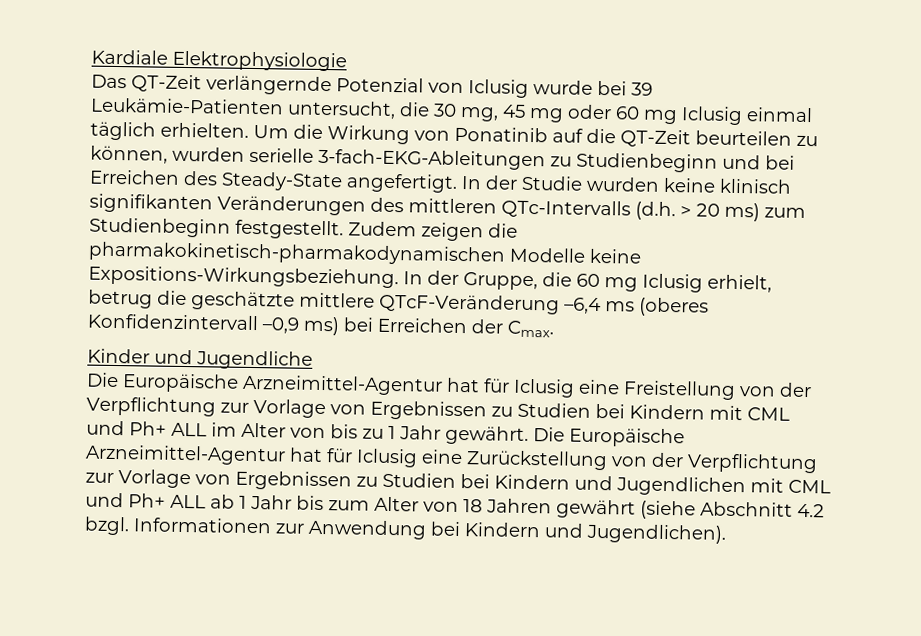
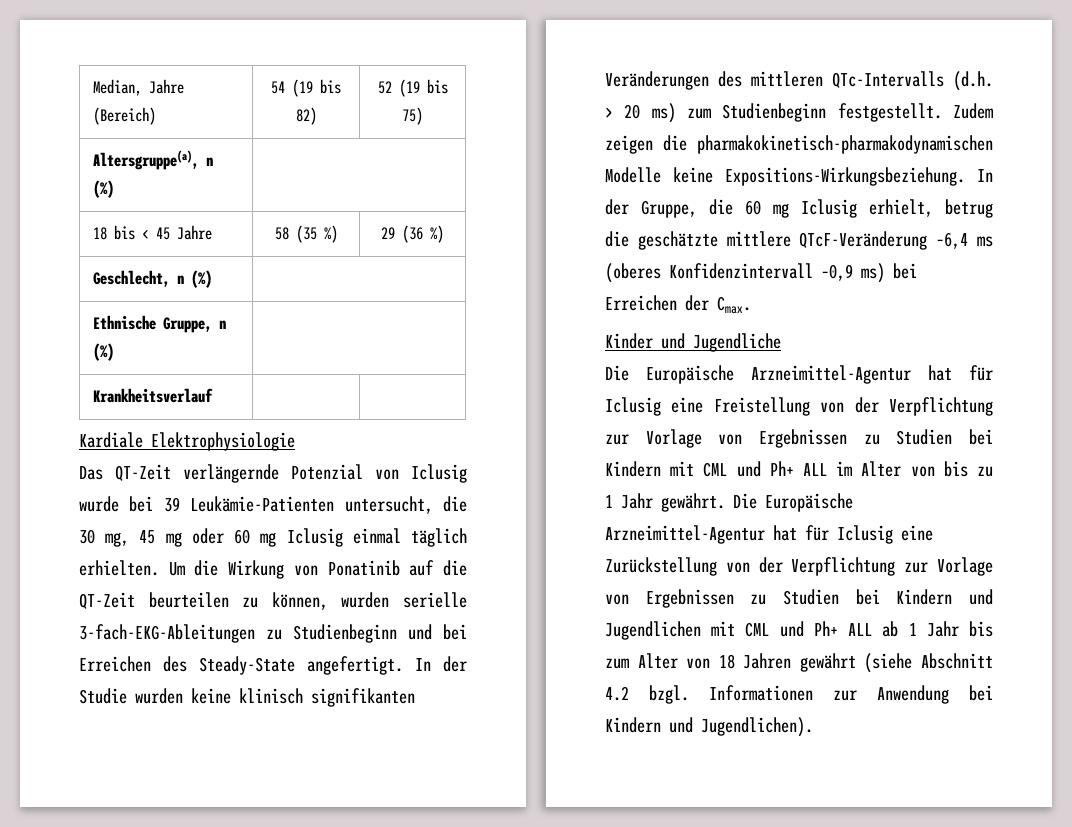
+ Median, Jahre (Bereich) | 54 (19 bis 82) | 52 (19 bis 75)
+ Altersgruppe(a), n (%) |
+ 18 bis < 45 Jahre | 58 (35 %) | 29 (36 %)
+ Geschlecht, n (%) |
+ Ethnische Gruppe, n (%) |
+ Krankheitsverlauf | |

